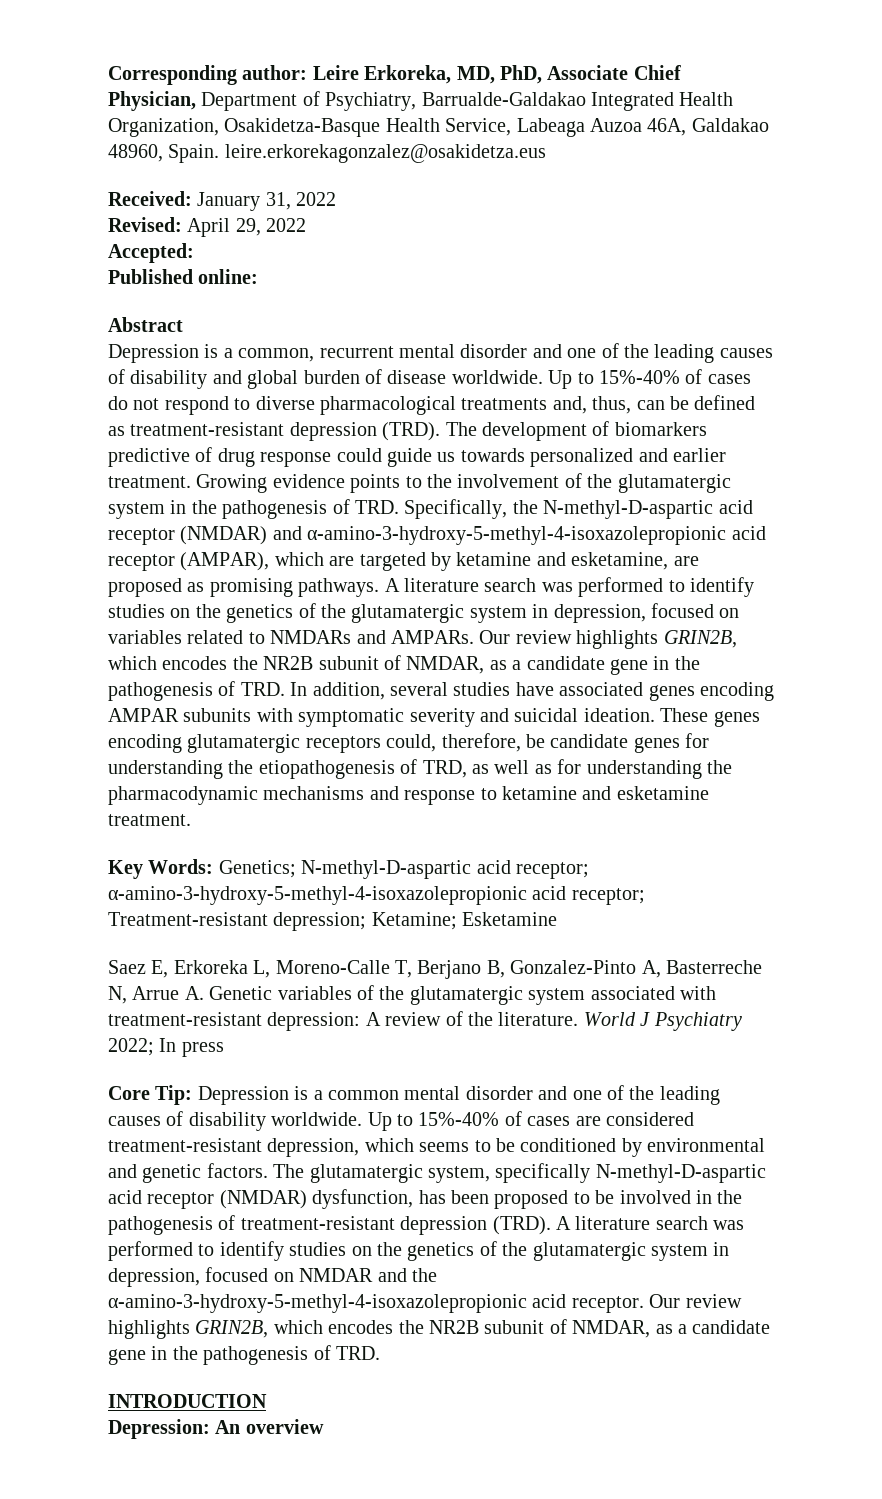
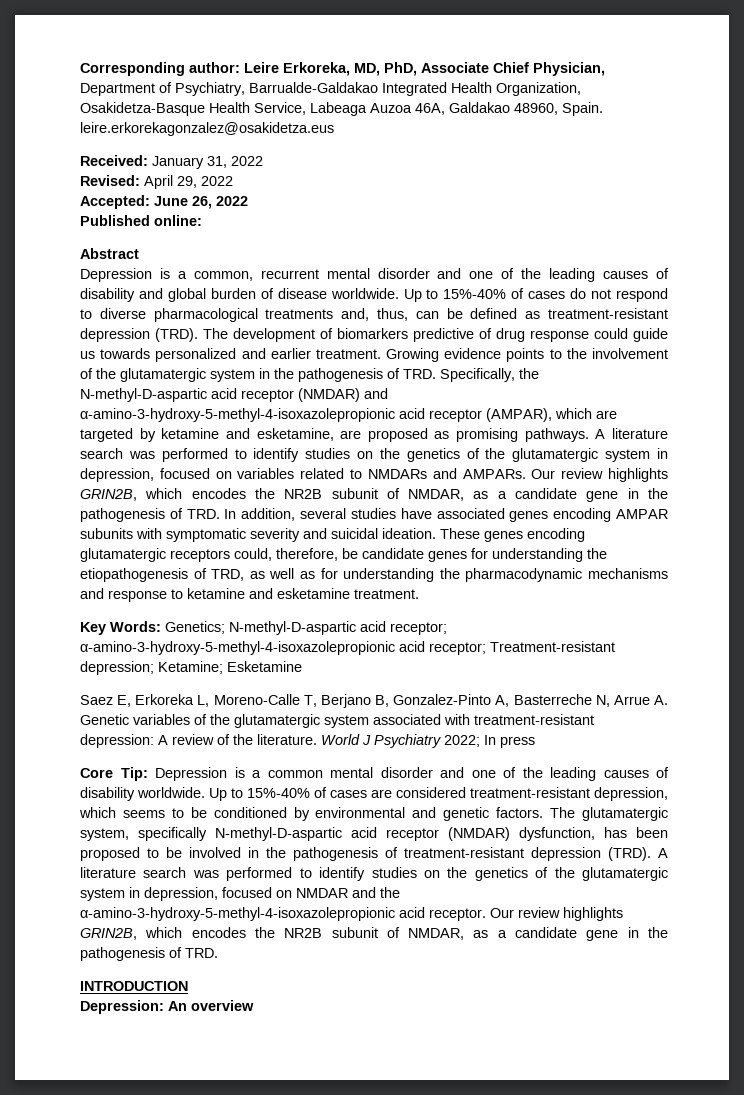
- Accepted:
+ Accepted: June 26, 2022

